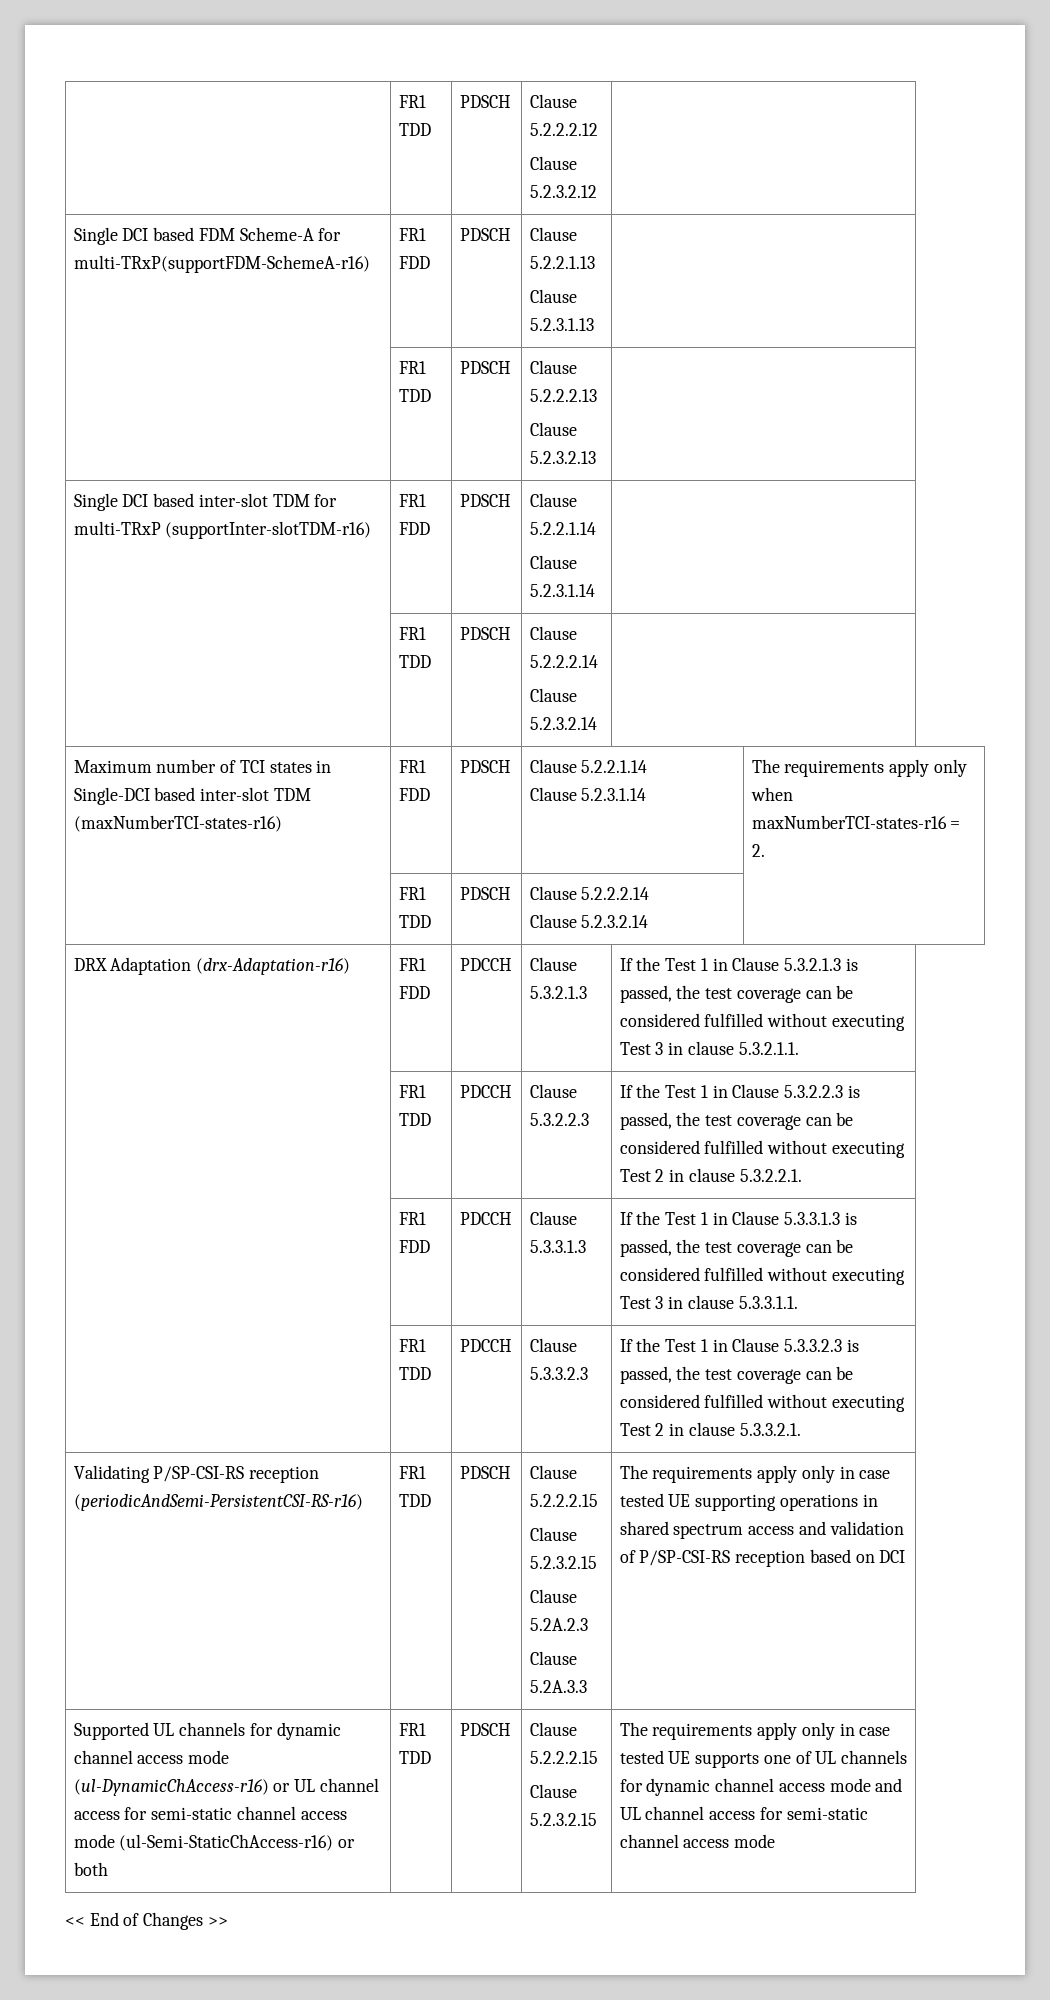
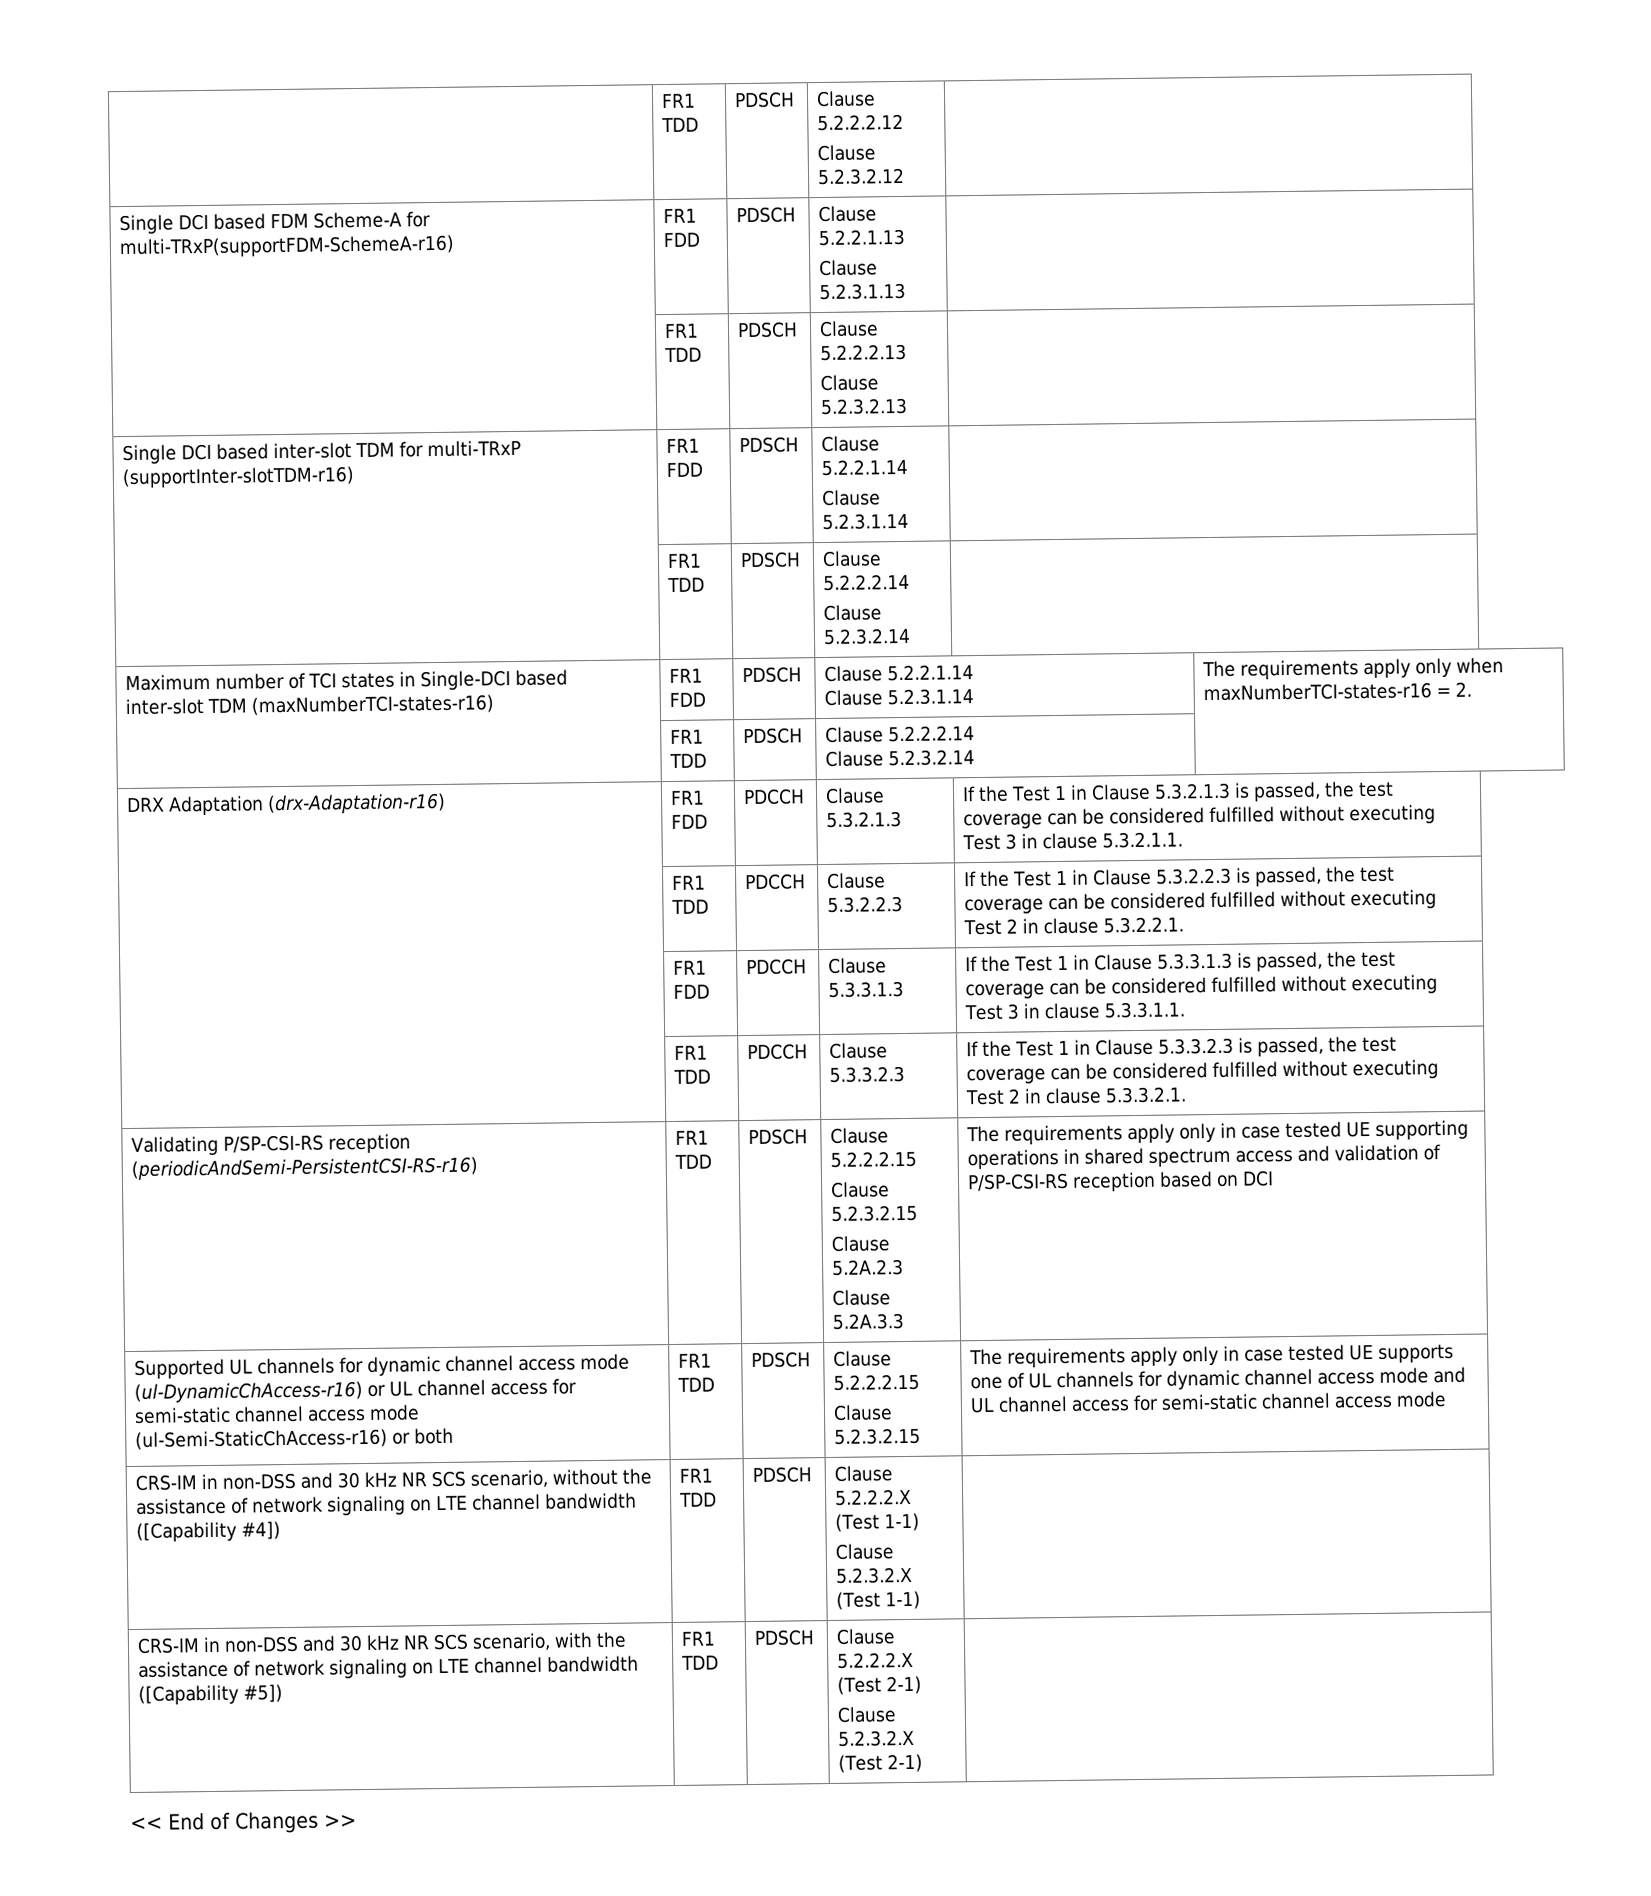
+ CRS-IM in non-DSS and 30 kHz NR SCS scenario, without the assistance of network signaling on LTE channel bandwidth ([Capability #4]) | FR1 TDD | PDSCH | Clause 5.2.2.2.X (Test 1-1)
+ Clause 5.2.3.2.X (Test 1-1) |
+ CRS-IM in non-DSS and 30 kHz NR SCS scenario, with the assistance of network signaling on LTE channel bandwidth ([Capability #5]) | FR1 TDD | PDSCH | Clause 5.2.2.2.X (Test 2-1)
+ Clause 5.2.3.2.X (Test 2-1) |

